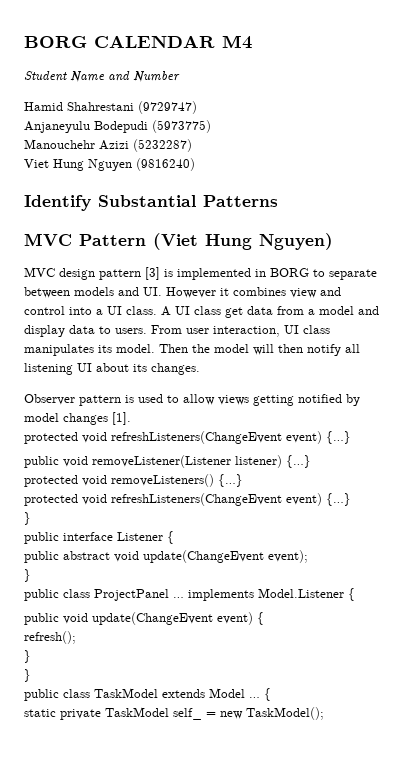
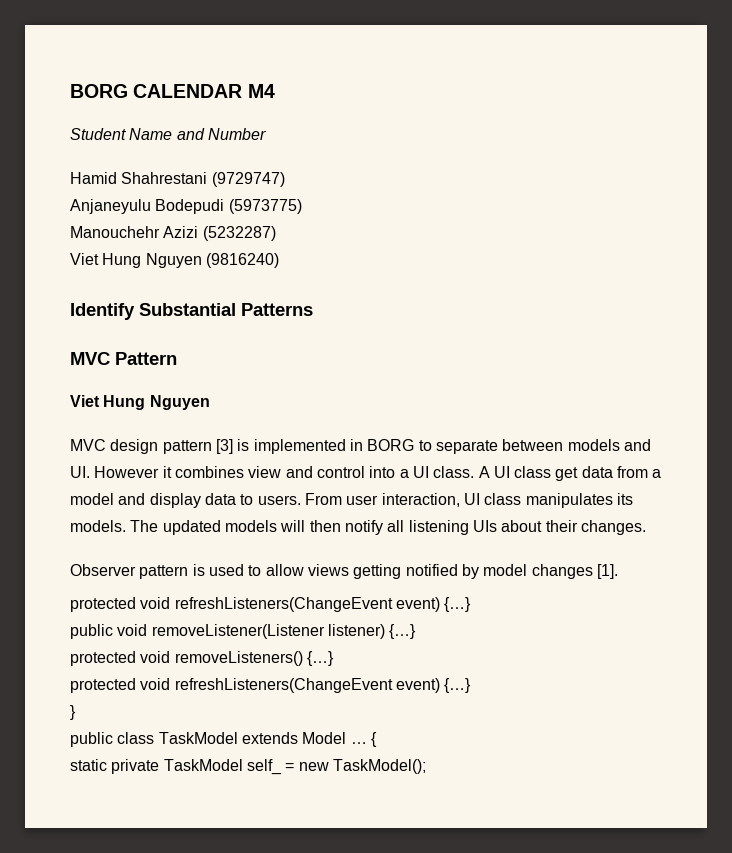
- MVC Pattern (Viet Hung Nguyen)
+ MVC Pattern
+ Viet Hung Nguyen
- From user interaction, UI class manipulates its model. Then the model will then notify all listening UI about its changes.
+ From user interaction, UI class manipulates its models. The updated models will then notify all listening UIs about their changes.
- public interface Listener {
- public abstract void update(ChangeEvent event);
- }
- public class ProjectPanel … implements Model.Listener {
- public void update(ChangeEvent event) {
- refresh();
- }
- }

